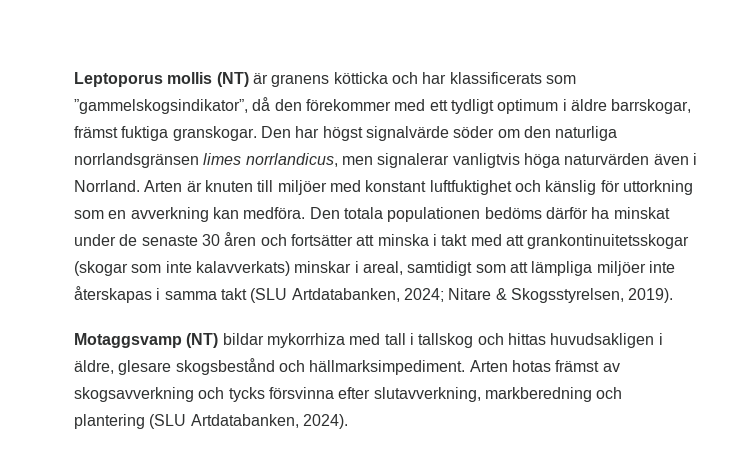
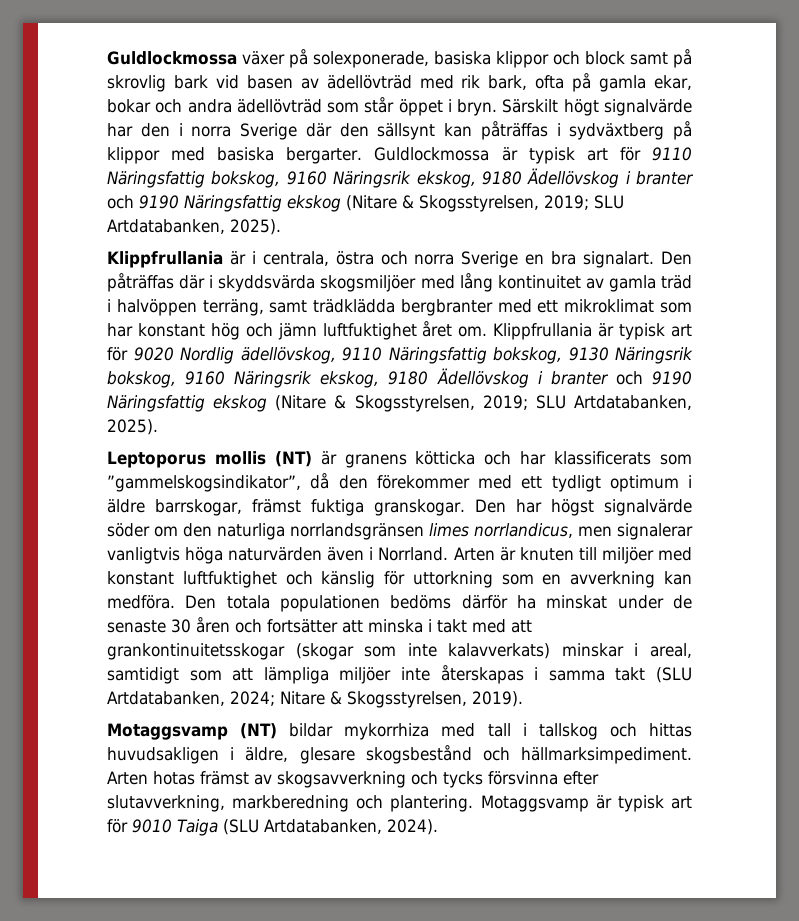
+ Guldlockmossa växer på solexponerade, basiska klippor och block samt på skrovlig bark vid basen av ädellövträd med rik bark, ofta på gamla ekar, bokar och andra ädellövträd som står öppet i bryn. Särskilt högt signalvärde har den i norra Sverige där den sällsynt kan påträffas i sydväxtberg på klippor med basiska bergarter. Guldlockmossa är typisk art för 9110 Näringsfattig bokskog, 9160 Näringsrik ekskog, 9180 Ädellövskog i branter och 9190 Näringsfattig ekskog (Nitare & Skogsstyrelsen, 2019; SLU Artdatabanken, 2025).
+ Klippfrullania är i centrala, östra och norra Sverige en bra signalart. Den påträffas där i skyddsvärda skogsmiljöer med lång kontinuitet av gamla träd i halvöppen terräng, samt trädklädda bergbranter med ett mikroklimat som har konstant hög och jämn luftfuktighet året om. Klippfrullania är typisk art för 9020 Nordlig ädellövskog, 9110 Näringsfattig bokskog, 9130 Näringsrik bokskog, 9160 Näringsrik ekskog, 9180 Ädellövskog i branter och 9190 Näringsfattig ekskog (Nitare & Skogsstyrelsen, 2019; SLU Artdatabanken, 2025).
- Arten hotas främst av skogsavverkning och tycks försvinna efter slutavverkning, markberedning och plantering (SLU Artdatabanken, 2024).
+ Arten hotas främst av skogsavverkning och tycks försvinna efter slutavverkning, markberedning och plantering. Motaggsvamp är typisk art för 9010 Taiga (SLU Artdatabanken, 2024).

